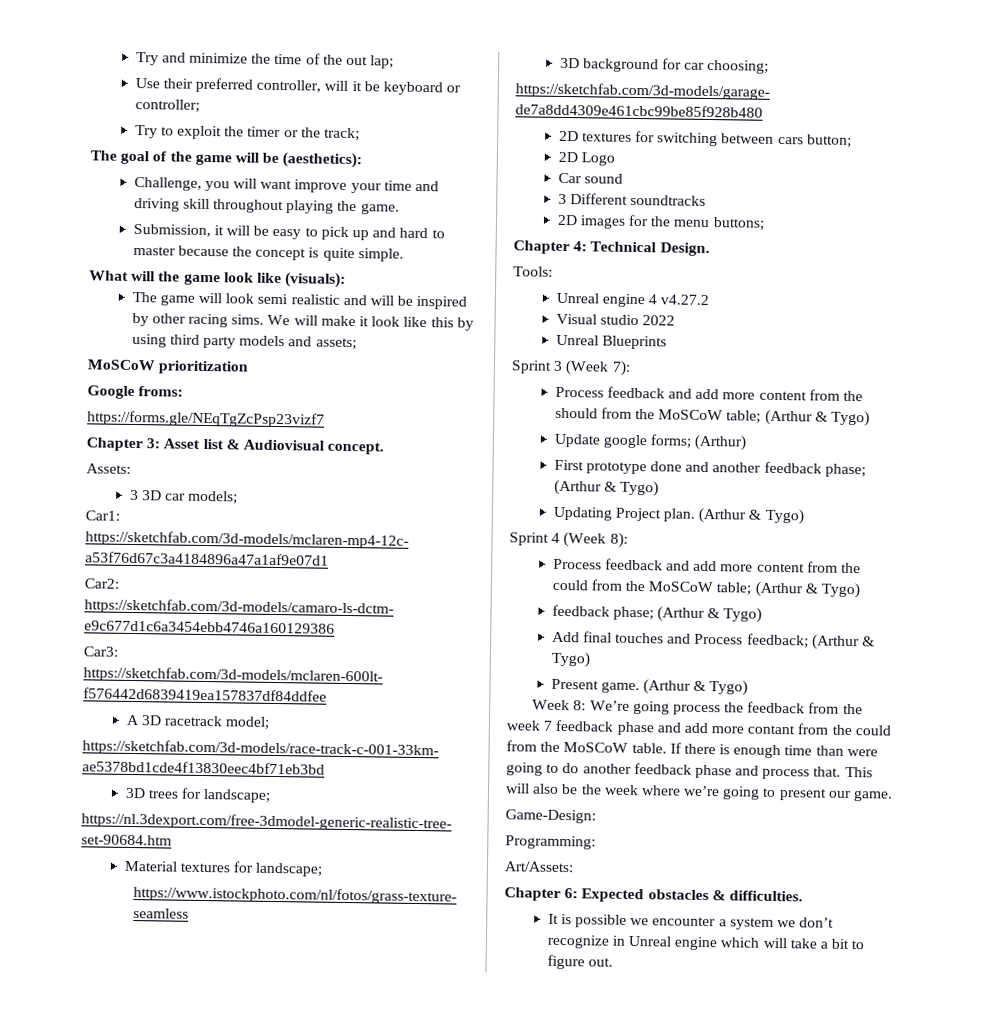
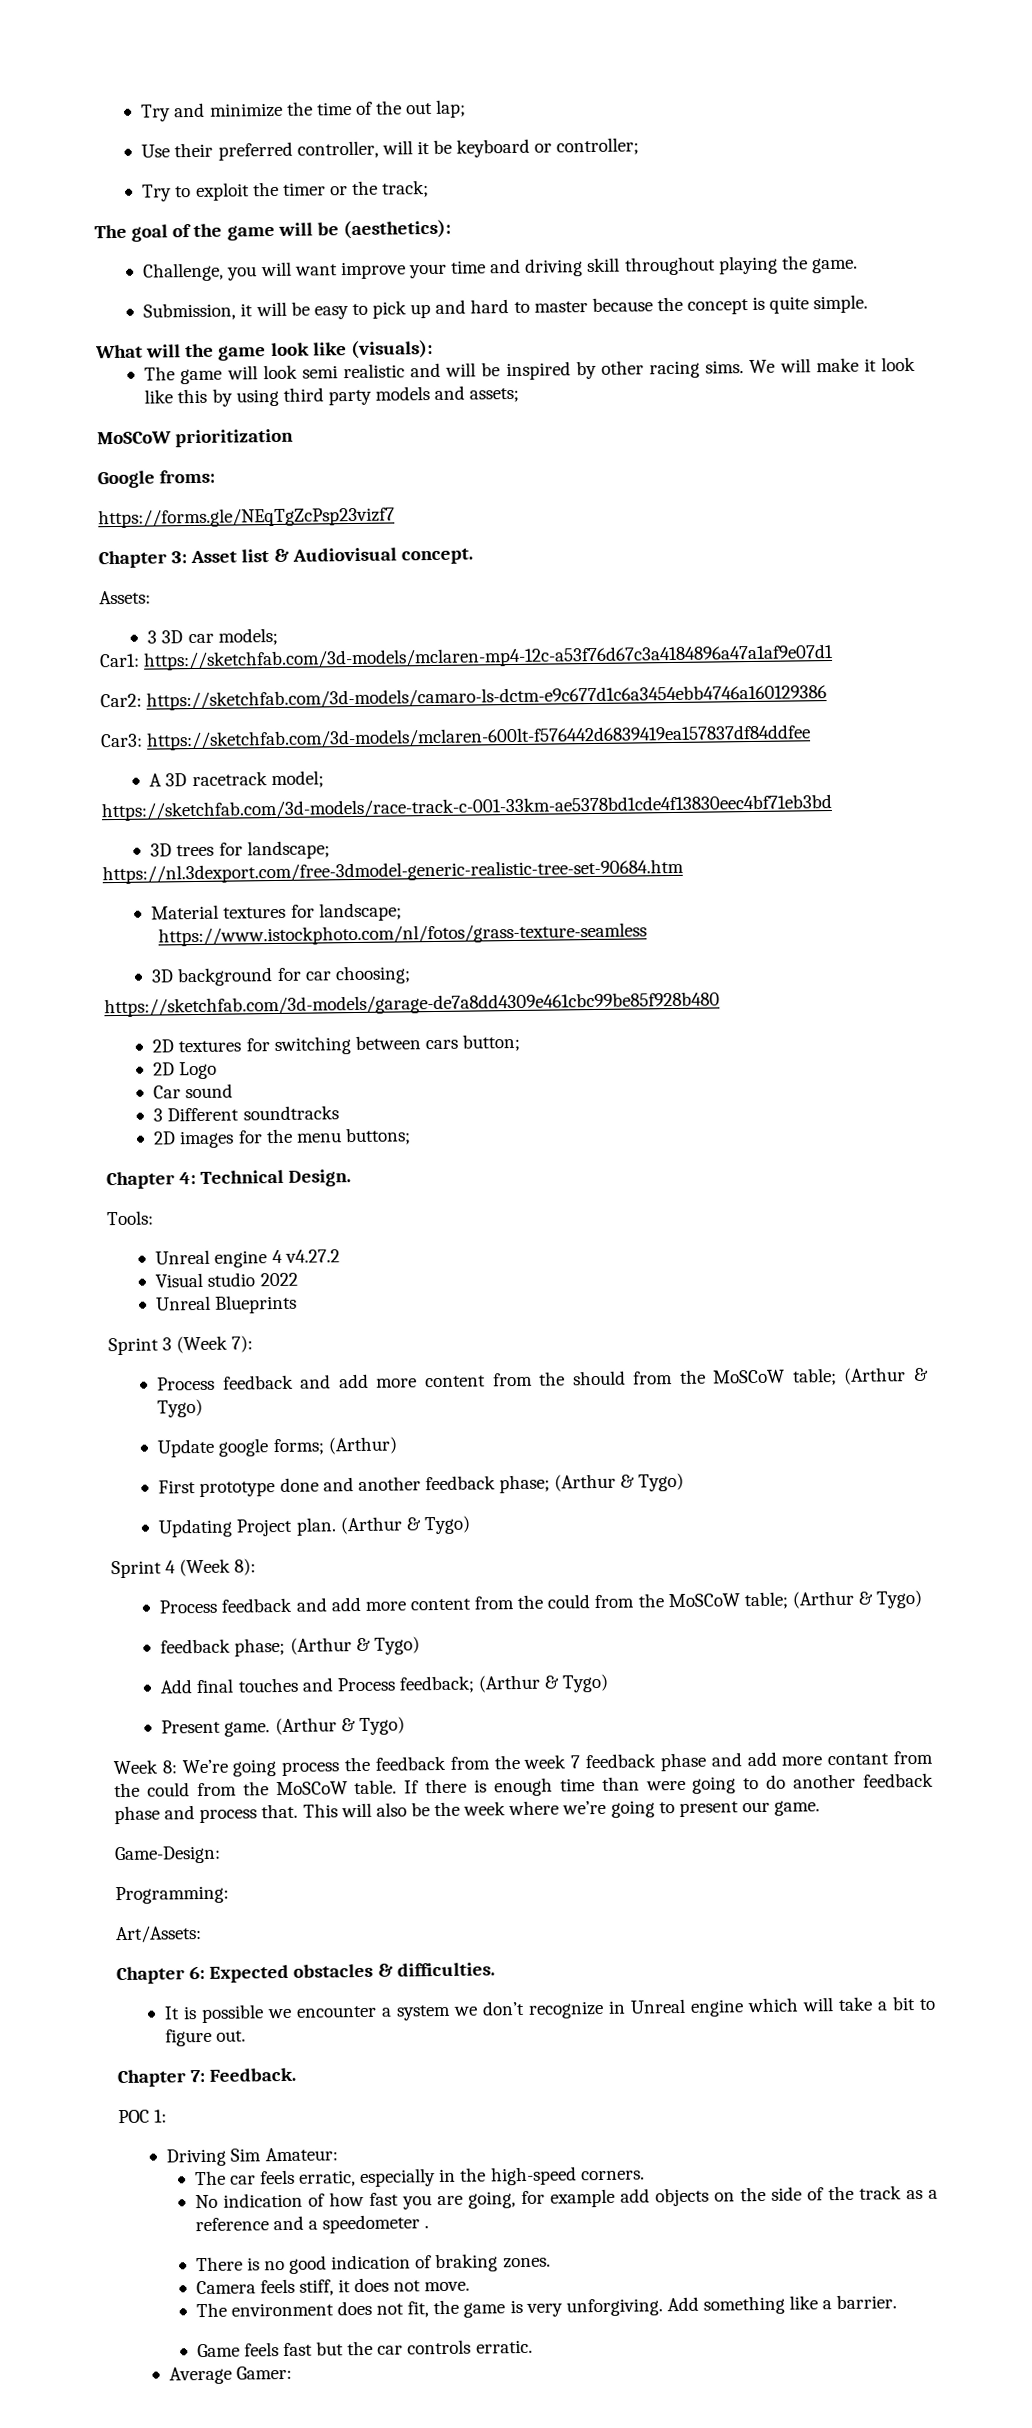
+ Chapter 7: Feedback.
+ POC 1:
+ Driving Sim Amateur:
+ The car feels erratic, especially in the high-speed corners.
+ No indication of how fast you are going, for example add objects on the side of the track as a reference and a speedometer .
+ There is no good indication of braking zones.
+ Camera feels stiff, it does not move.
+ The environment does not fit, the game is very unforgiving. Add something like a barrier.
+ Game feels fast but the car controls erratic.
+ Average Gamer:

